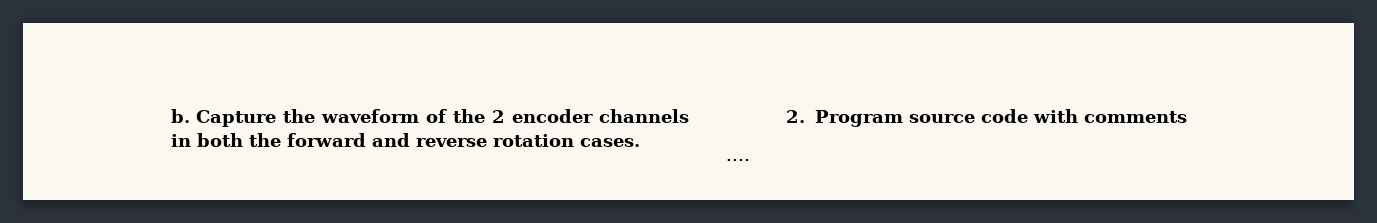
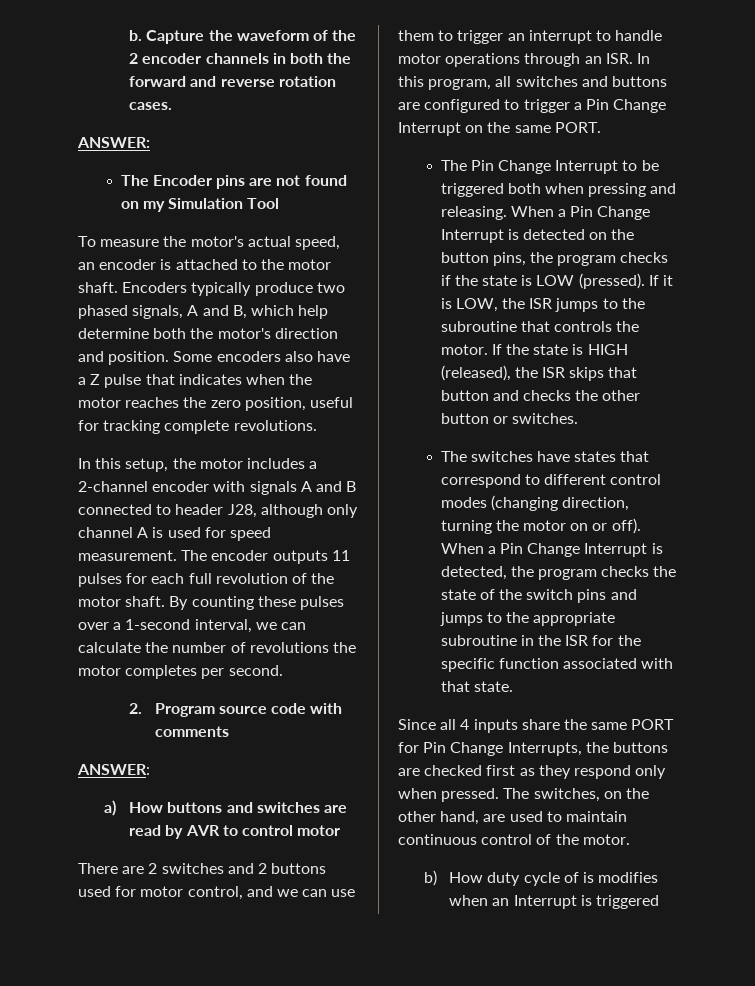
  Capture the waveform of the 2 encoder channels in both the forward and reverse rotation cases.
+ ANSWER:
+ The Encoder pins are not found on my Simulation Tool
+ To measure the motor's actual speed, an encoder is attached to the motor shaft. Encoders typically produce two phased signals, A and B, which help determine both the motor's direction and position. Some encoders also have a Z pulse that indicates when the motor reaches the zero position, useful for tracking complete revolutions.
+ In this setup, the motor includes a 2-channel encoder with signals A and B connected to header J28, although only channel A is used for speed measurement. The encoder outputs 11 pulses for each full revolution of the motor shaft. By counting these pulses over a 1-second interval, we can calculate the number of revolutions the motor completes per second.
  2. Program source code with comments
- ....
+ ANSWER:
+ a) How buttons and switches are read by AVR to control motor
+ There are 2 switches and 2 buttons used for motor control, and we can use them to trigger an interrupt to handle motor operations through an ISR. In this program, all switches and buttons are configured to trigger a Pin Change Interrupt on the same PORT.
+ The Pin Change Interrupt to be triggered both when pressing and releasing. When a Pin Change Interrupt is detected on the button pins, the program checks if the state is LOW (pressed). If it is LOW, the ISR jumps to the subroutine that controls the motor. If the state is HIGH (released), the ISR skips that button and checks the other button or switches.
+ The switches have states that correspond to different control modes (changing direction, turning the motor on or off). When a Pin Change Interrupt is detected, the program checks the state of the switch pins and jumps to the appropriate subroutine in the ISR for the specific function associated with that state.
+ Since all 4 inputs share the same PORT for Pin Change Interrupts, the buttons are checked first as they respond only when pressed. The switches, on the other hand, are used to maintain continuous control of the motor.
+ b) How duty cycle of is modifies when an Interrupt is triggered

